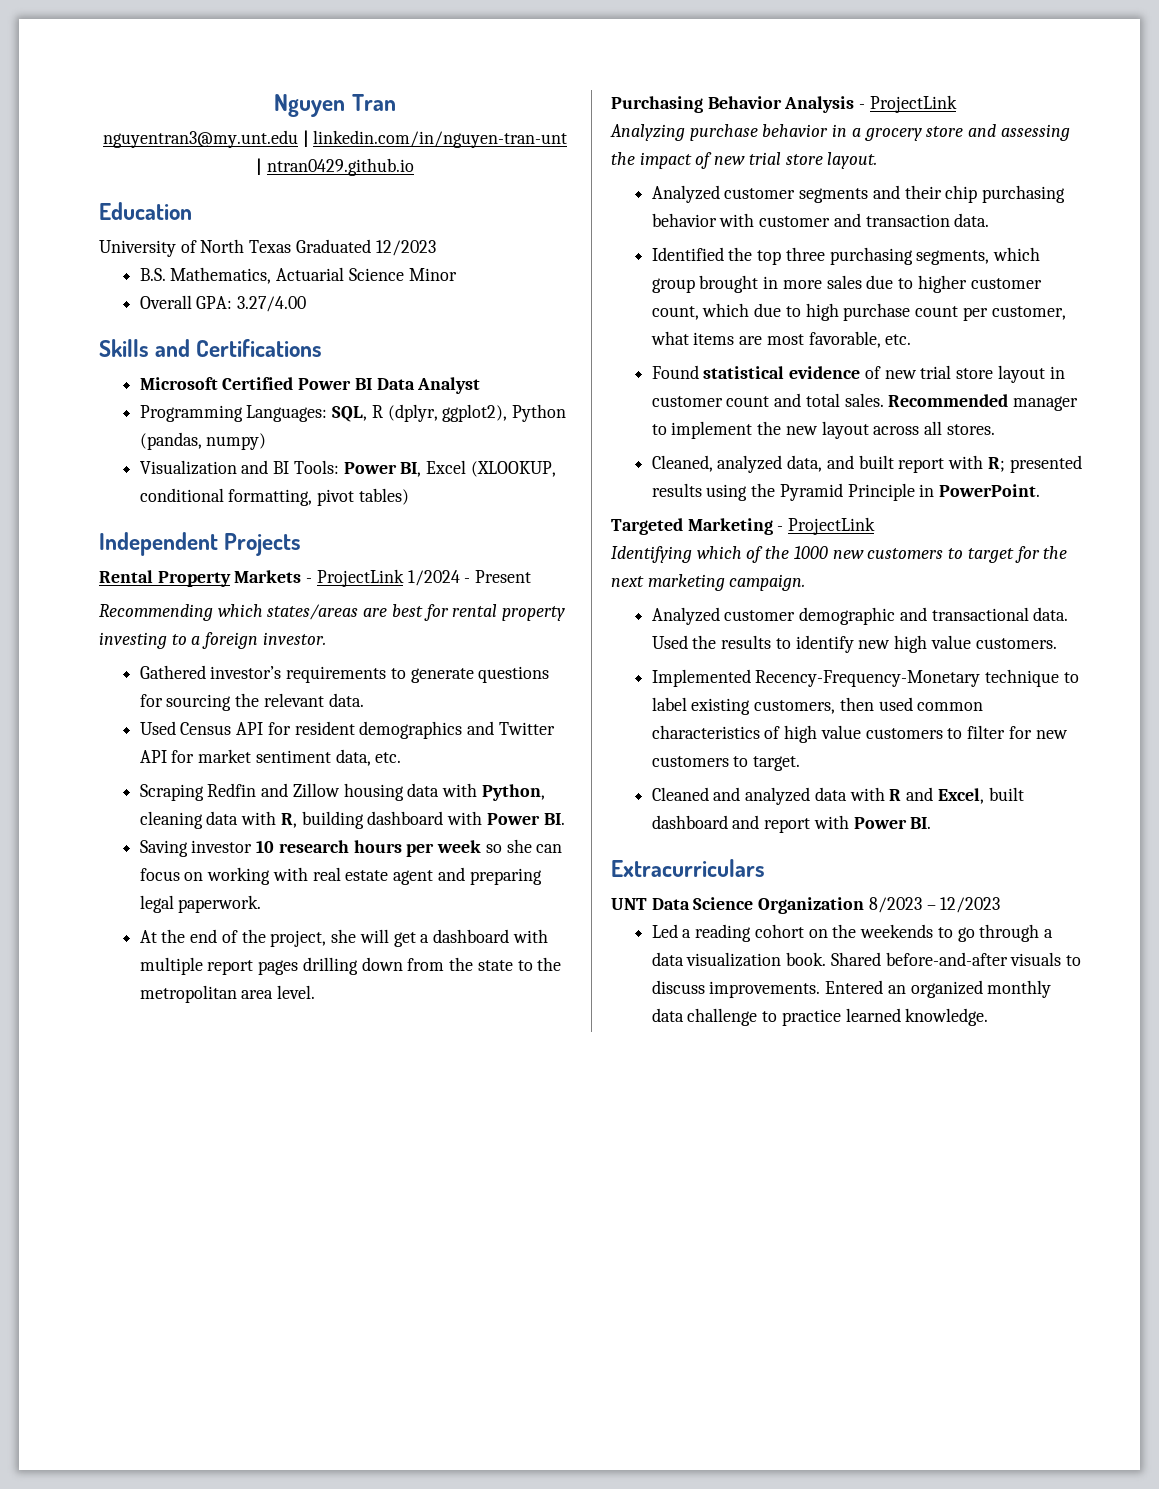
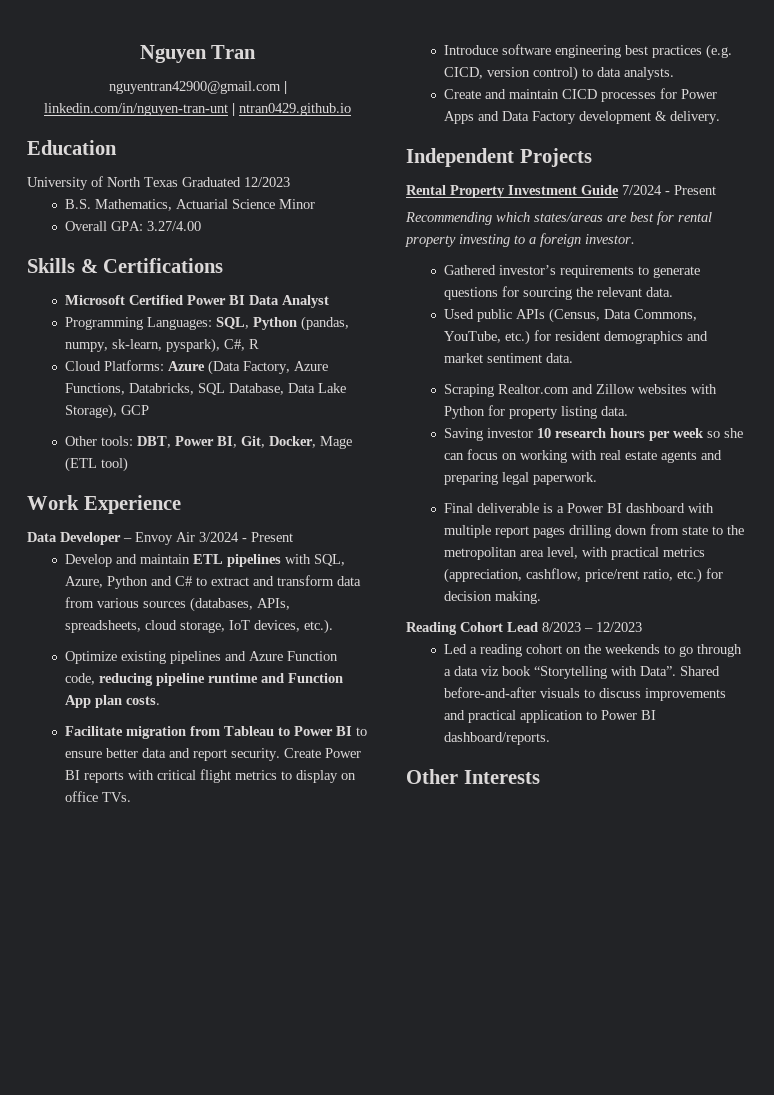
- nguyentran3@my.unt.edu | linkedin.com/in/nguyen-tran-unt | ntran0429.github.io
+ nguyentran42900@gmail.com | linkedin.com/in/nguyen-tran-unt | ntran0429.github.io
- Skills and Certifications
+ Skills & Certifications
- Programming Languages: SQL, R (dplyr, ggplot2), Python (pandas, numpy)
- Visualization and BI Tools: Power BI, Excel (XLOOKUP, conditional formatting, pivot tables)
+ Programming Languages: SQL, Python (pandas, numpy, sk-learn, pyspark), C#, R
+ Cloud Platforms: Azure (Data Factory, Azure Functions, Databricks, SQL Database, Data Lake Storage), GCP
+ Other tools: DBT, Power BI, Git, Docker, Mage (ETL tool)
+ Work Experience
+ Data Developer – Envoy Air 3/2024 - Present
+ Develop and maintain ETL pipelines with SQL, Azure, Python and C# to extract and transform data from various sources (databases, APIs, spreadsheets, cloud storage, IoT devices, etc.).
+ Optimize existing pipelines and Azure Function code, reducing pipeline runtime and Function App plan costs.
+ Facilitate migration from Tableau to Power BI to ensure better data and report security. Create Power BI reports with critical flight metrics to display on office TVs.
+ Introduce software engineering best practices (e.g. CICD, version control) to data analysts.
+ Create and maintain CICD processes for Power Apps and Data Factory development & delivery.
- Rental Property Markets - ProjectLink 1/2024 - Present
+ Rental Property Investment Guide 7/2024 - Present
- Used Census API for resident demographics and Twitter API for market sentiment data, etc.
+ Used public APIs (Census, Data Commons, YouTube, etc.) for resident demographics and market sentiment data.
- Scraping Redfin and Zillow housing data with Python, cleaning data with R, building dashboard with Power BI.
+ Scraping Realtor.com and Zillow websites with Python for property listing data.
- Saving investor 10 research hours per week so she can focus on working with real estate agent and preparing legal paperwork.
+ Saving investor 10 research hours per week so she can focus on working with real estate agents and preparing legal paperwork.
- At the end of the project, she will get a dashboard with multiple report pages drilling down from the state to the metropolitan area level.
- Purchasing Behavior Analysis - ProjectLink
- Analyzing purchase behavior in a grocery store and assessing the impact of new trial store layout.
- Analyzed customer segments and their chip purchasing behavior with customer and transaction data.
- Identified the top three purchasing segments, which group brought in more sales due to higher customer count, which due to high purchase count per customer, what items are most favorable, etc.
- Found statistical evidence of new trial store layout in customer count and total sales. Recommended manager to implement the new layout across all stores.
- Cleaned, analyzed data, and built report with R; presented results using the Pyramid Principle in PowerPoint.
- Targeted Marketing - ProjectLink
- Identifying which of the 1000 new customers to target for the next marketing campaign.
- Analyzed customer demographic and transactional data. Used the results to identify new high value customers.
- Implemented Recency-Frequency-Monetary technique to label existing customers, then used common characteristics of high value customers to filter for new customers to target.
- Cleaned and analyzed data with R and Excel, built dashboard and report with Power BI.
- Extracurriculars
- UNT Data Science Organization 8/2023 – 12/2023
+ Final deliverable is a Power BI dashboard with multiple report pages drilling down from state to the metropolitan area level, with practical metrics (appreciation, cashflow, price/rent ratio, etc.) for decision making.
+ Reading Cohort Lead 8/2023 – 12/2023
- Led a reading cohort on the weekends to go through a data visualization book.
+ Led a reading cohort on the weekends to go through a data viz book “Storytelling with Data”.
- Shared before-and-after visuals to discuss improvements. Entered an organized monthly data challenge to practice learned knowledge.
+ Shared before-and-after visuals to discuss improvements and practical application to Power BI dashboard/reports.
+ Other Interests

